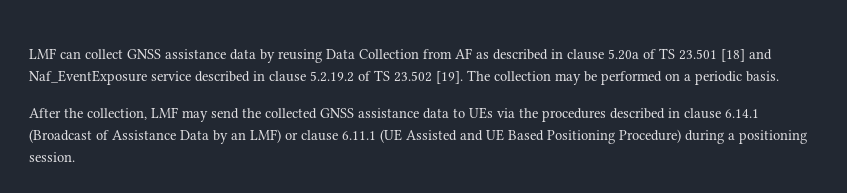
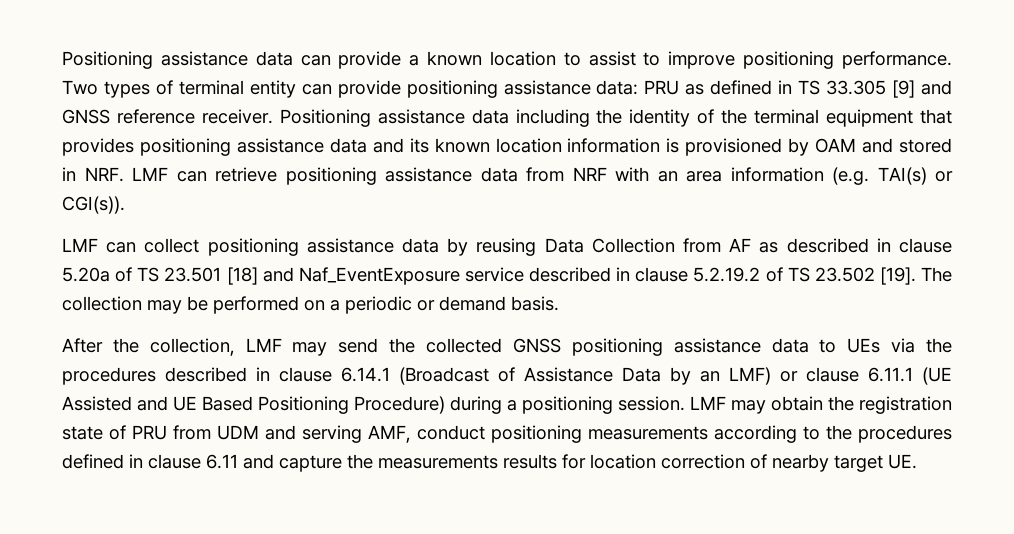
+ Positioning assistance data can provide a known location to assist to improve positioning performance. Two types of terminal entity can provide positioning assistance data: PRU as defined in TS 33.305 [9] and GNSS reference receiver. Positioning assistance data including the identity of the terminal equipment that provides positioning assistance data and its known location information is provisioned by OAM and stored in NRF. LMF can retrieve positioning assistance data from NRF with an area information (e.g. TAI(s) or CGI(s)).
- LMF can collect GNSS assistance data by reusing Data Collection from AF as described in clause 5.20a of TS 23.501 [18] and Naf_EventExposure service described in clause 5.2.19.2 of TS 23.502 [19].
+ LMF can collect positioning assistance data by reusing Data Collection from AF as described in clause 5.20a of TS 23.501 [18] and Naf_EventExposure service described in clause 5.2.19.2 of TS 23.502 [19].
- The collection may be performed on a periodic basis.
+ The collection may be performed on a periodic or demand basis.
- After the collection, LMF may send the collected GNSS assistance data to UEs via the procedures described in clause 6.14.1 (Broadcast of Assistance Data by an LMF) or clause 6.11.1 (UE Assisted and UE Based Positioning Procedure) during a positioning session.
+ After the collection, LMF may send the collected GNSS positioning assistance data to UEs via the procedures described in clause 6.14.1 (Broadcast of Assistance Data by an LMF) or clause 6.11.1 (UE Assisted and UE Based Positioning Procedure) during a positioning session.
+ LMF may obtain the registration state of PRU from UDM and serving AMF, conduct positioning measurements according to the procedures defined in clause 6.11 and capture the measurements results for location correction of nearby target UE.

